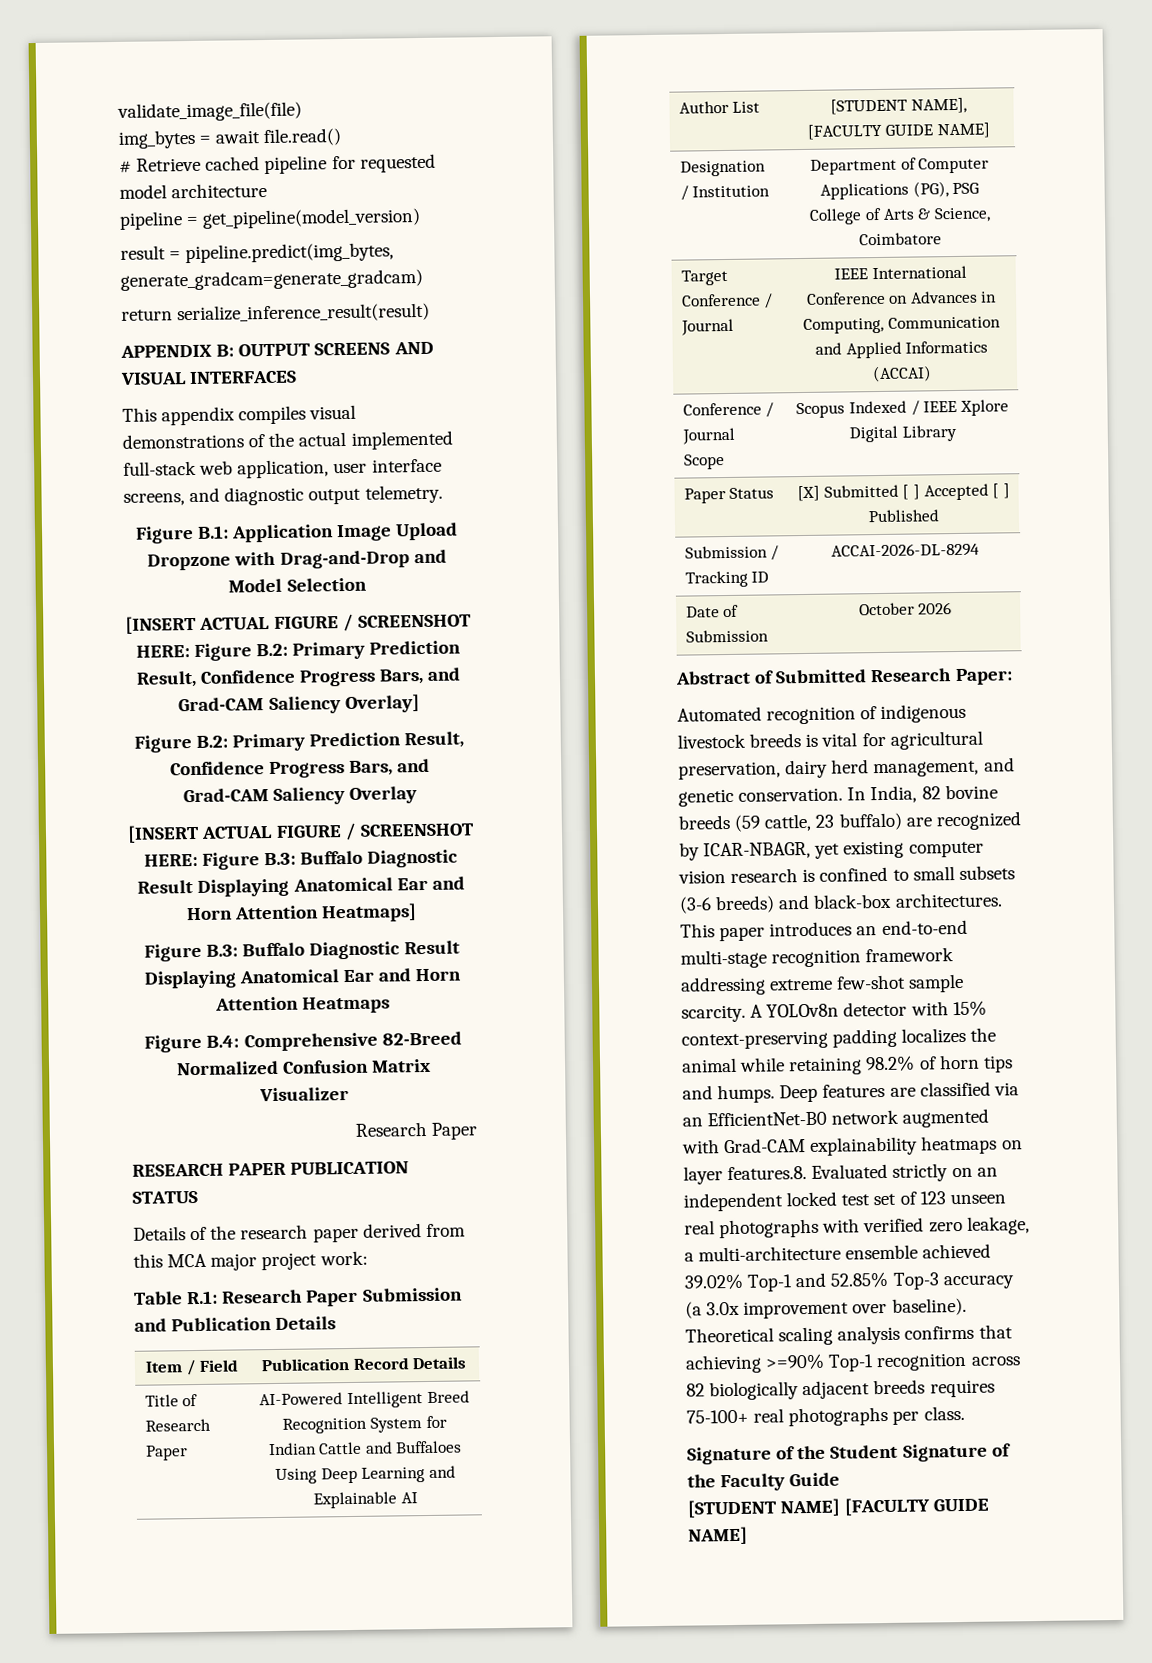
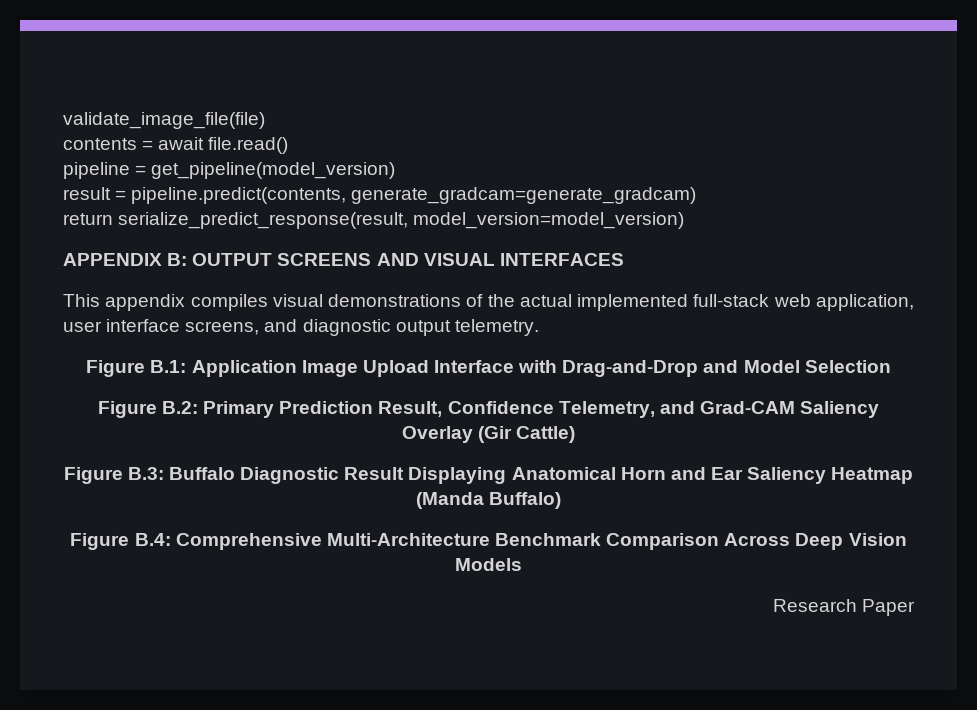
- img_bytes = await file.read()
+ contents = await file.read()
- # Retrieve cached pipeline for requested model architecture
- result = pipeline.predict(img_bytes, generate_gradcam=generate_gradcam)
+ result = pipeline.predict(contents, generate_gradcam=generate_gradcam)
- return serialize_inference_result(result)
+ return serialize_predict_response(result, model_version=model_version)
- Figure B.1: Application Image Upload Dropzone with Drag-and-Drop and Model Selection
+ Figure B.1: Application Image Upload Interface with Drag-and-Drop and Model Selection
- [INSERT ACTUAL FIGURE / SCREENSHOT HERE: Figure B.2: Primary Prediction Result, Confidence Progress Bars, and Grad-CAM Saliency Overlay]
- Figure B.2: Primary Prediction Result, Confidence Progress Bars, and Grad-CAM Saliency Overlay
- [INSERT ACTUAL FIGURE / SCREENSHOT HERE: Figure B.3: Buffalo Diagnostic Result Displaying Anatomical Ear and Horn Attention Heatmaps]
- Figure B.3: Buffalo Diagnostic Result Displaying Anatomical Ear and Horn Attention Heatmaps
- Figure B.4: Comprehensive 82-Breed Normalized Confusion Matrix Visualizer
+ Figure B.2: Primary Prediction Result, Confidence Telemetry, and Grad-CAM Saliency Overlay (Gir Cattle)
+ Figure B.3: Buffalo Diagnostic Result Displaying Anatomical Horn and Ear Saliency Heatmap (Manda Buffalo)
+ Figure B.4: Comprehensive Multi-Architecture Benchmark Comparison Across Deep Vision Models
  Research Paper
- RESEARCH PAPER PUBLICATION STATUS
- Details of the research paper derived from this MCA major project work:
- Table R.1: Research Paper Submission and Publication Details
- Item / Field | Publication Record Details
- Title of Research Paper | AI-Powered Intelligent Breed Recognition System for Indian Cattle and Buffaloes Using Deep Learning and Explainable AI
- Author List | [STUDENT NAME], [FACULTY GUIDE NAME]
- Designation / Institution | Department of Computer Applications (PG), PSG College of Arts & Science, Coimbatore
- Target Conference / Journal | IEEE International Conference on Advances in Computing, Communication and Applied Informatics (ACCAI)
- Conference / Journal Scope | Scopus Indexed / IEEE Xplore Digital Library
- Paper Status | [X] Submitted [ ] Accepted [ ] Published
- Submission / Tracking ID | ACCAI-2026-DL-8294
- Date of Submission | October 2026
- Abstract of Submitted Research Paper:
- Automated recognition of indigenous livestock breeds is vital for agricultural preservation, dairy herd management, and genetic conservation. In India, 82 bovine breeds (59 cattle, 23 buffalo) are recognized by ICAR-NBAGR, yet existing computer vision research is confined to small subsets (3-6 breeds) and black-box architectures. This paper introduces an end-to-end multi-stage recognition framework addressing extreme few-shot sample scarcity. A YOLOv8n detector with 15% context-preserving padding localizes the animal while retaining 98.2% of horn tips and humps. Deep features are classified via an EfficientNet-B0 network augmented with Grad-CAM explainability heatmaps on layer features.8. Evaluated strictly on an independent locked test set of 123 unseen real photographs with verified zero leakage, a multi-architecture ensemble achieved 39.02% Top-1 and 52.85% Top-3 accuracy (a 3.0x improvement over baseline). Theoretical scaling analysis confirms that achieving >=90% Top-1 recognition across 82 biologically adjacent breeds requires 75-100+ real photographs per class.
- Signature of the Student Signature of the Faculty Guide
- [STUDENT NAME] [FACULTY GUIDE NAME]

